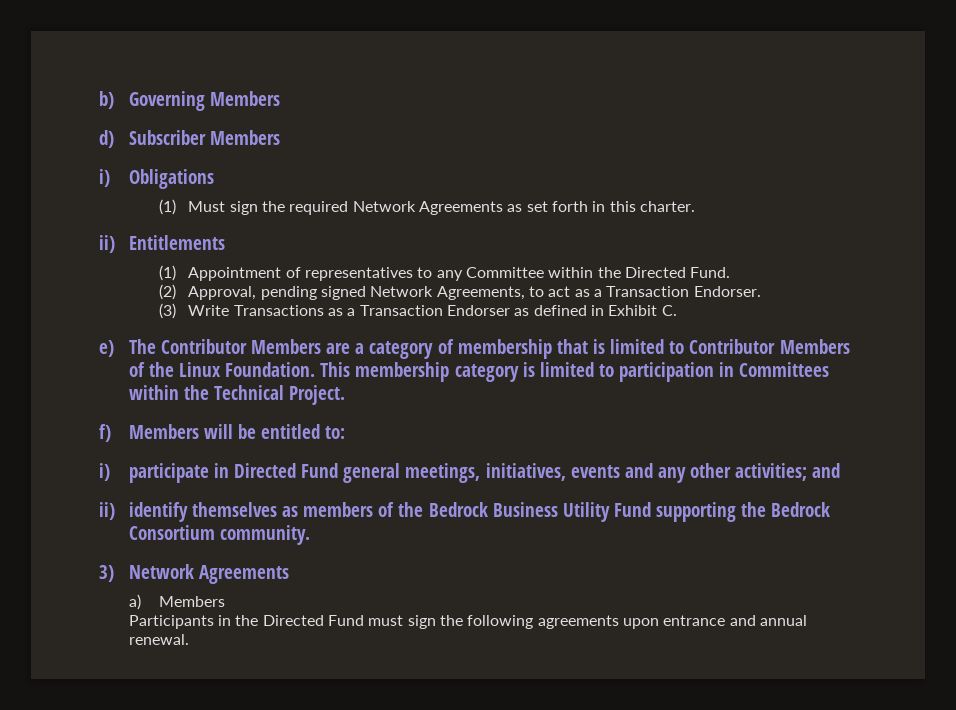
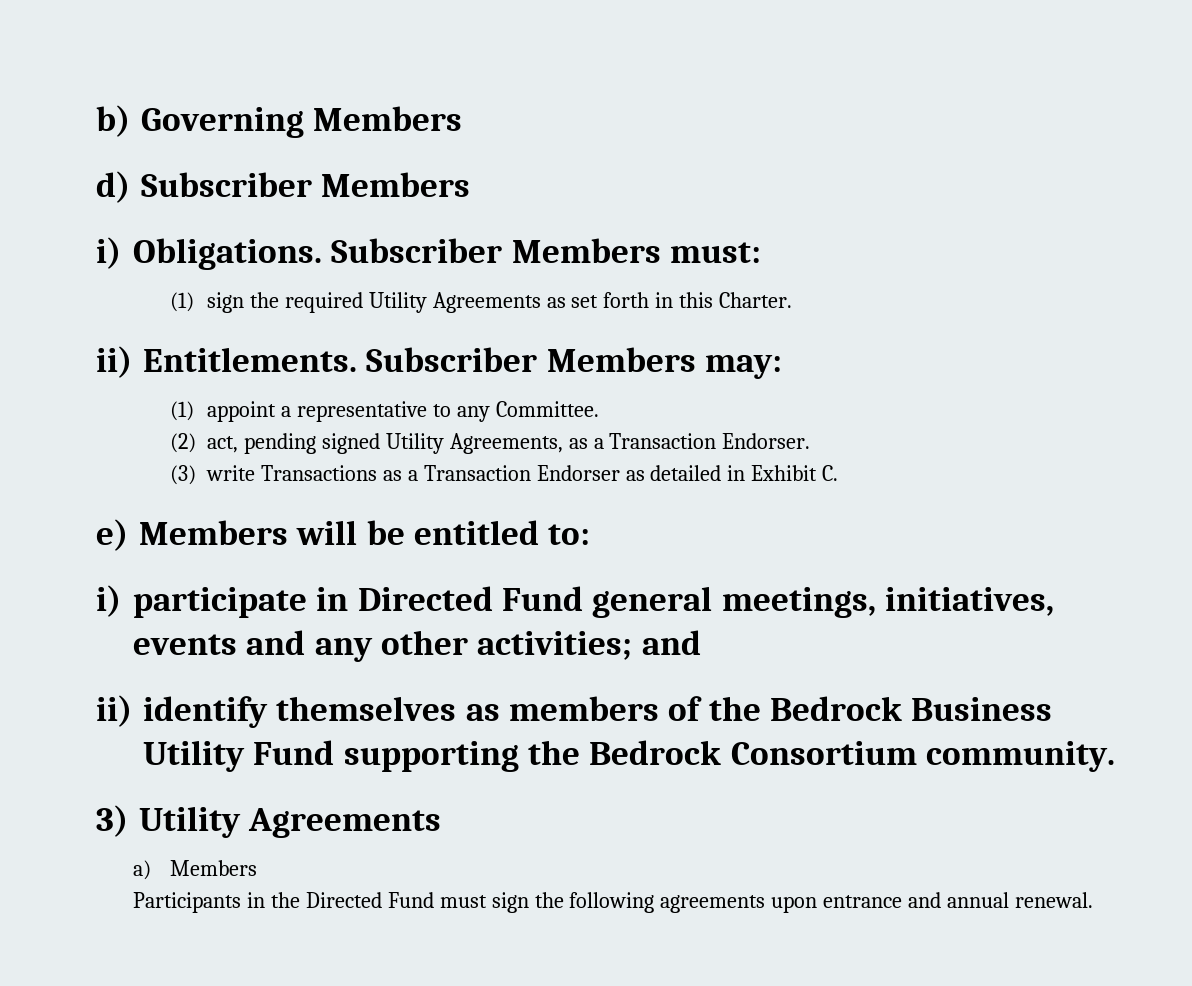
- i) Obligations
- (1) Must sign the required Network Agreements as set forth in this charter.
- ii) Entitlements
- (1) Appointment of representatives to any Committee within the Directed Fund.
+ i) Obligations. Subscriber Members must:
+ (1) sign the required Utility Agreements as set forth in this Charter.
+ ii) Entitlements. Subscriber Members may:
+ (1) appoint a representative to any Committee.
- (2) Approval, pending signed Network Agreements, to act as a Transaction Endorser.
+ (2) act, pending signed Utility Agreements, as a Transaction Endorser.
- (3) Write Transactions as a Transaction Endorser as defined in Exhibit C.
+ (3) write Transactions as a Transaction Endorser as detailed in Exhibit C.
- e) The Contributor Members are a category of membership that is limited to Contributor Members of the Linux Foundation. This membership category is limited to participation in Committees within the Technical Project.
- f) Members will be entitled to:
+ e) Members will be entitled to:
- 3) Network Agreements
+ 3) Utility Agreements

